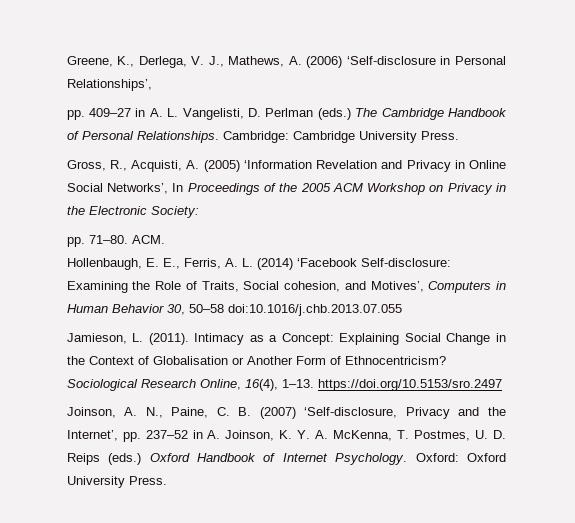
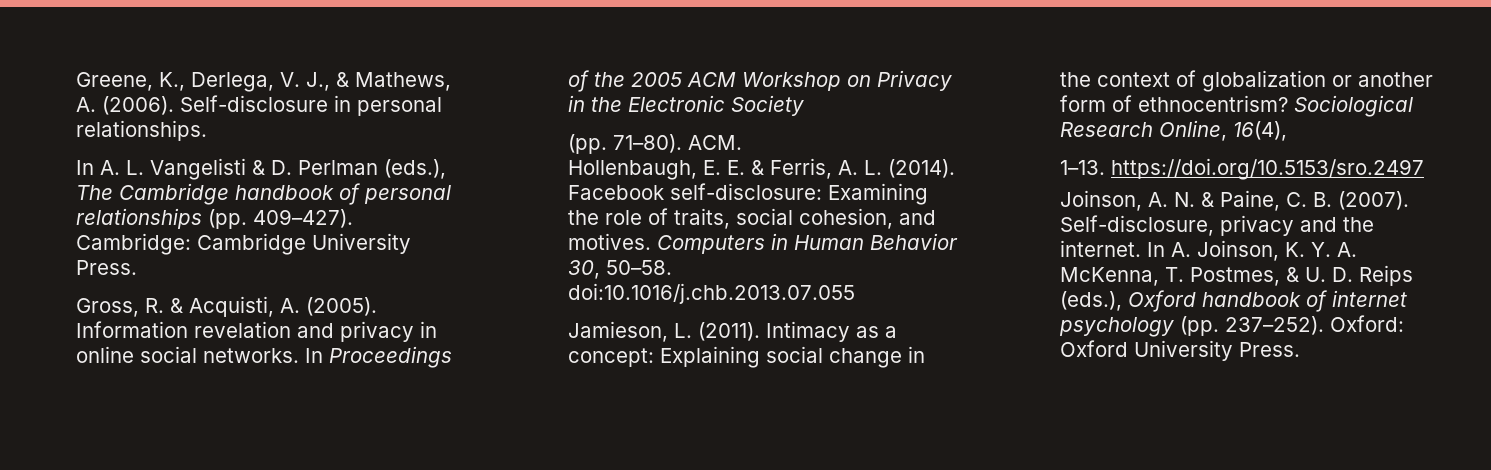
- Greene, K., Derlega, V. J., Mathews, A. (2006) ‘Self-disclosure in Personal Relationships’,
- pp. 409–27 in A. L. Vangelisti, D. Perlman (eds.) The Cambridge Handbook of Personal Relationships.
+ Greene, K., Derlega, V. J., & Mathews, A. (2006). Self-disclosure in personal relationships.
+ In A. L. Vangelisti & D. Perlman (eds.), The Cambridge handbook of personal relationships (pp. 409–427).
- Gross, R., Acquisti, A. (2005) ‘Information Revelation and Privacy in Online Social Networks’, In Proceedings of the 2005 ACM Workshop on Privacy in the Electronic Society:
- pp. 71–80.
+ Gross, R. & Acquisti, A. (2005). Information revelation and privacy in online social networks. In Proceedings of the 2005 ACM Workshop on Privacy in the Electronic Society
+ (pp. 71–80).
- Hollenbaugh, E. E., Ferris, A. L. (2014) ‘Facebook Self-disclosure: Examining the Role of Traits, Social cohesion, and Motives’, Computers in Human Behavior 30, 50–58 doi:10.1016/j.chb.2013.07.055
+ Hollenbaugh, E. E. & Ferris, A. L. (2014). Facebook self-disclosure: Examining the role of traits, social cohesion, and motives. Computers in Human Behavior 30, 50–58. doi:10.1016/j.chb.2013.07.055
- Intimacy as a Concept: Explaining Social Change in the Context of Globalisation or Another Form of Ethnocentricism?
+ Intimacy as a concept: Explaining social change in the context of globalization or another form of ethnocentrism?
- Sociological Research Online, 16(4), 1–13. https://doi.org/10.5153/sro.2497
+ Sociological Research Online, 16(4),
+ 1–13. https://doi.org/10.5153/sro.2497
- Joinson, A. N., Paine, C. B. (2007) ‘Self-disclosure, Privacy and the Internet’, pp. 237–52 in A. Joinson, K. Y. A. McKenna, T. Postmes, U. D. Reips (eds.) Oxford Handbook of Internet Psychology.
+ Joinson, A. N. & Paine, C. B. (2007). Self-disclosure, privacy and the internet. In A. Joinson, K. Y. A. McKenna, T. Postmes, & U. D. Reips (eds.), Oxford handbook of internet psychology (pp. 237–252).

